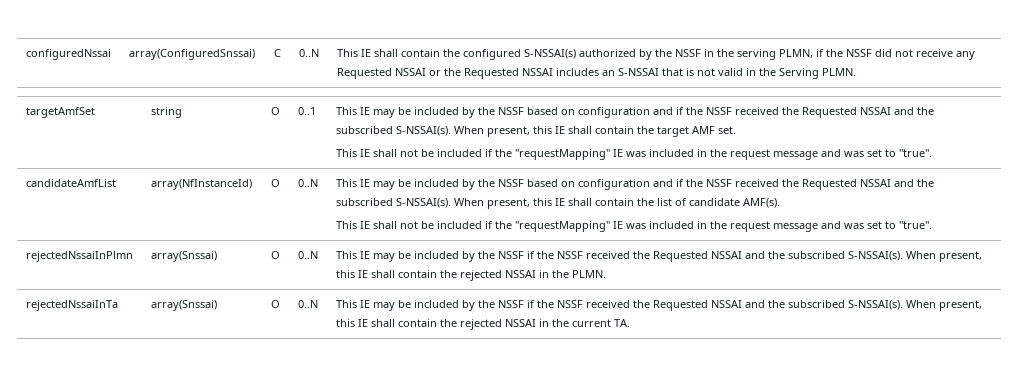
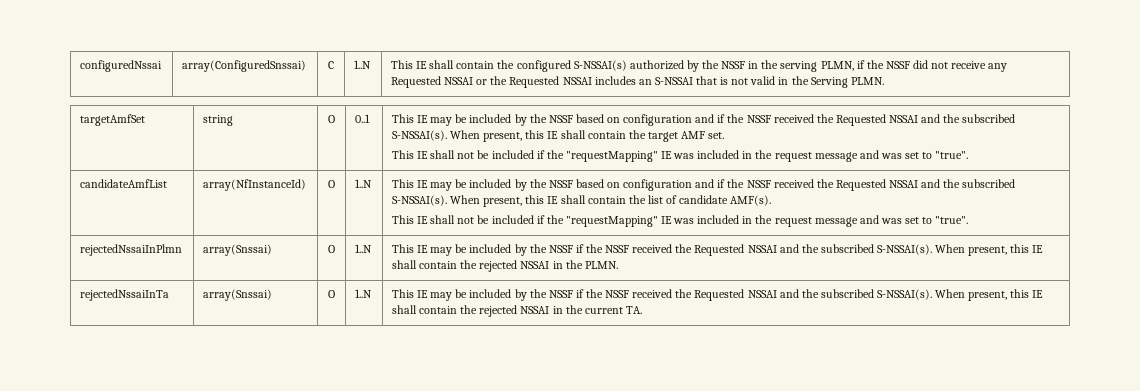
- C | 0..N
+ C | 1..N
- array(NfInstanceId) | O | 0..N
+ array(NfInstanceId) | O | 1..N
- rejectedNssaiInPlmn | array(Snssai) | O | 0..N | This IE may be included by the NSSF if the NSSF received the Requested NSSAI and the subscribed S-NSSAI(s). When present, this IE shall contain the rejected NSSAI in the PLMN.
+ rejectedNssaiInPlmn | array(Snssai) | O | 1..N | This IE may be included by the NSSF if the NSSF received the Requested NSSAI and the subscribed S-NSSAI(s). When present, this IE shall contain the rejected NSSAI in the PLMN.
- rejectedNssaiInTa | array(Snssai) | O | 0..N | This IE may be included by the NSSF if the NSSF received the Requested NSSAI and the subscribed S-NSSAI(s). When present, this IE shall contain the rejected NSSAI in the current TA.
+ rejectedNssaiInTa | array(Snssai) | O | 1..N | This IE may be included by the NSSF if the NSSF received the Requested NSSAI and the subscribed S-NSSAI(s). When present, this IE shall contain the rejected NSSAI in the current TA.

